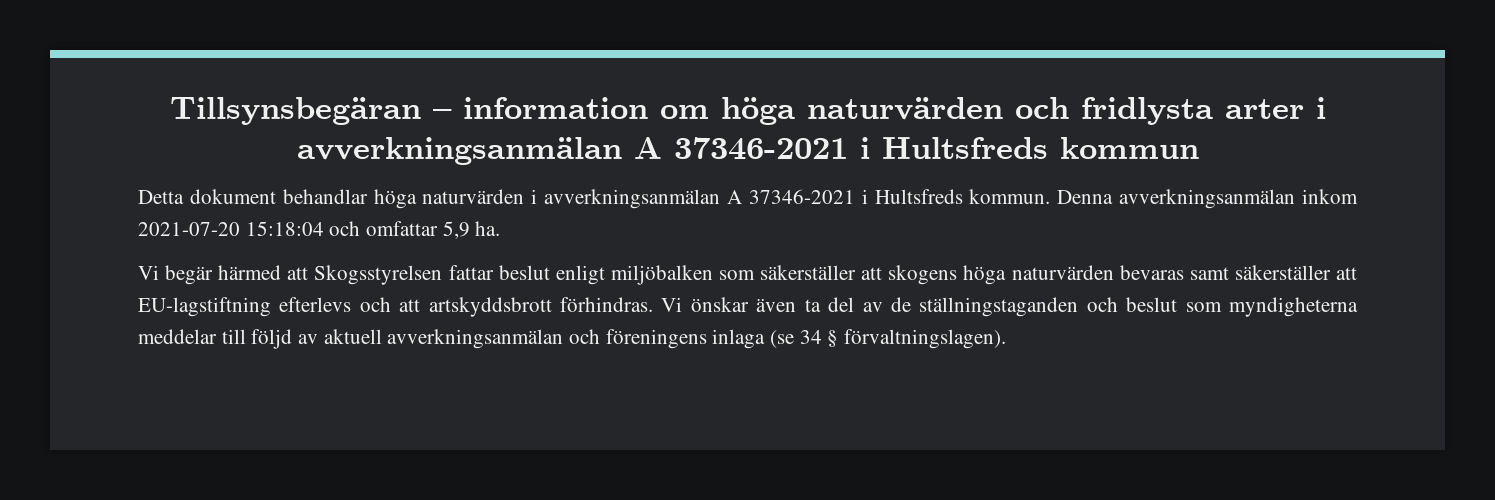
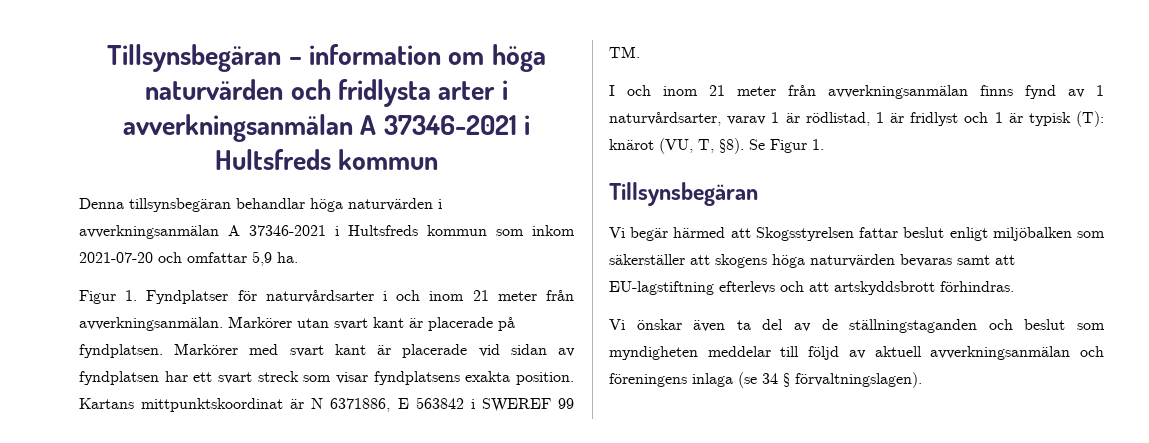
- Detta dokument behandlar höga naturvärden i avverkningsanmälan A 37346-2021 i Hultsfreds kommun. Denna avverkningsanmälan inkom 2021-07-20 15:18:04 och omfattar 5,9 ha.
+ Denna tillsynsbegäran behandlar höga naturvärden i avverkningsanmälan A 37346-2021 i Hultsfreds kommun som inkom 2021-07-20 och omfattar 5,9 ha.
+ Figur 1. Fyndplatser för naturvårdsarter i och inom 21 meter från avverkningsanmälan. Markörer utan svart kant är placerade på fyndplatsen. Markörer med svart kant är placerade vid sidan av fyndplatsen har ett svart streck som visar fyndplatsens exakta position. Kartans mittpunktskoordinat är N 6371886, E 563842 i SWEREF 99 TM.
+ I och inom 21 meter från avverkningsanmälan finns fynd av 1 naturvårdsarter, varav 1 är rödlistad, 1 är fridlyst och 1 är typisk (T): knärot (VU, T, §8). Se Figur 1.
+ Tillsynsbegäran
- Vi begär härmed att Skogsstyrelsen fattar beslut enligt miljöbalken som säkerställer att skogens höga naturvärden bevaras samt säkerställer att EU-lagstiftning efterlevs och att artskyddsbrott förhindras. Vi önskar även ta del av de ställningstaganden och beslut som myndigheterna meddelar till följd av aktuell avverkningsanmälan och föreningens inlaga (se 34 § förvaltningslagen).
+ Vi begär härmed att Skogsstyrelsen fattar beslut enligt miljöbalken som säkerställer att skogens höga naturvärden bevaras samt att EU-lagstiftning efterlevs och att artskyddsbrott förhindras.
+ Vi önskar även ta del av de ställningstaganden och beslut som myndigheten meddelar till följd av aktuell avverkningsanmälan och föreningens inlaga (se 34 § förvaltningslagen).

